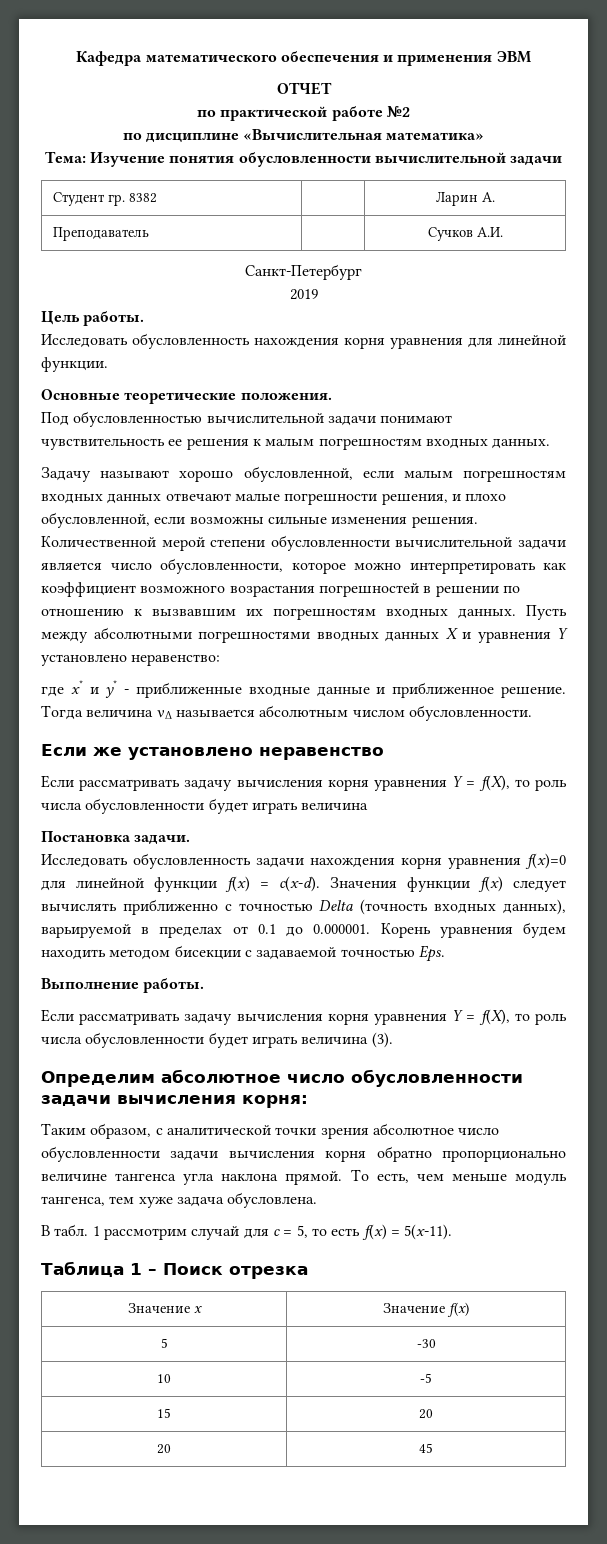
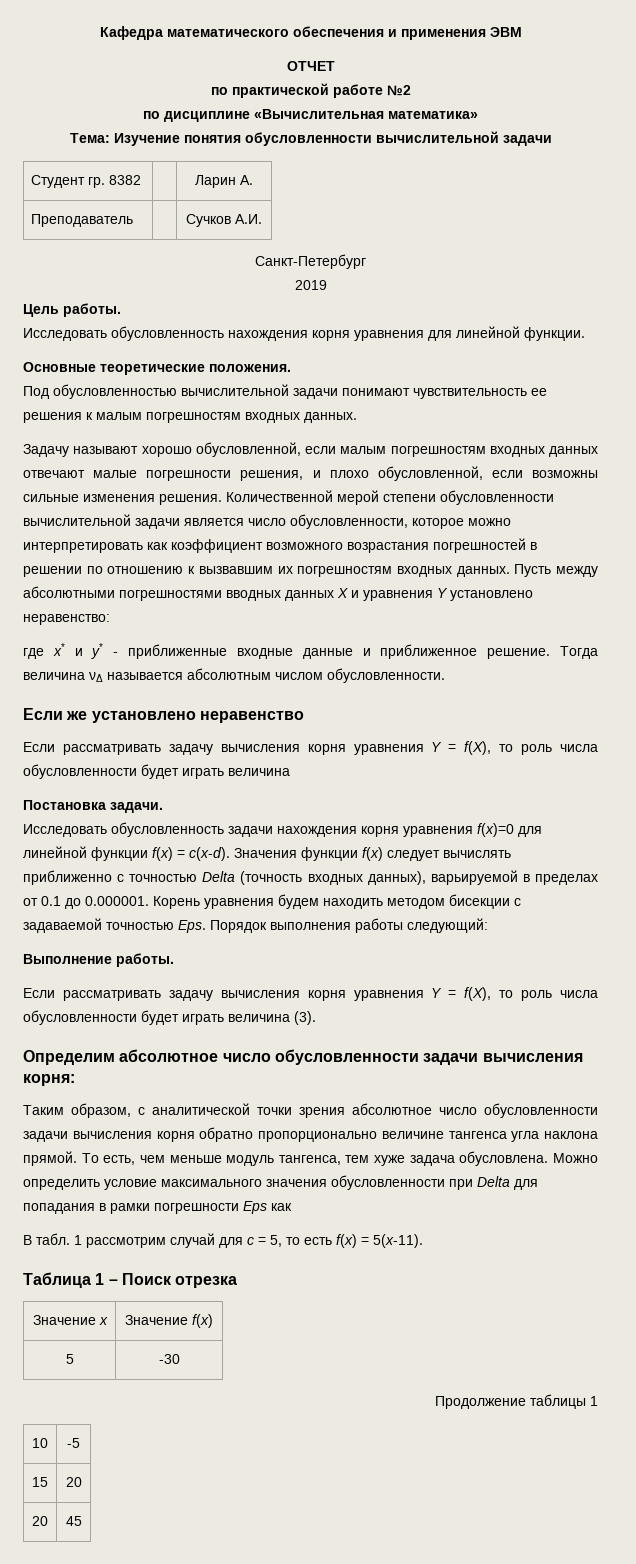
- Значения функции f(x) следует вычислять приближенно с точностью Delta (точность входных данных), варьируемой в пределах от 0.1 до 0.000001. Корень уравнения будем находить методом бисекции с задаваемой точностью Eps.
+ Значения функции f(x) следует вычислять приближенно с точностью Delta (точность входных данных), варьируемой в пределах от 0.1 до 0.000001. Корень уравнения будем находить методом бисекции с задаваемой точностью Eps. Порядок выполнения работы следующий:
+ Можно определить условие максимального значения обусловленности при Delta для попадания в рамки погрешности Eps как
+ Продолжение таблицы 1

